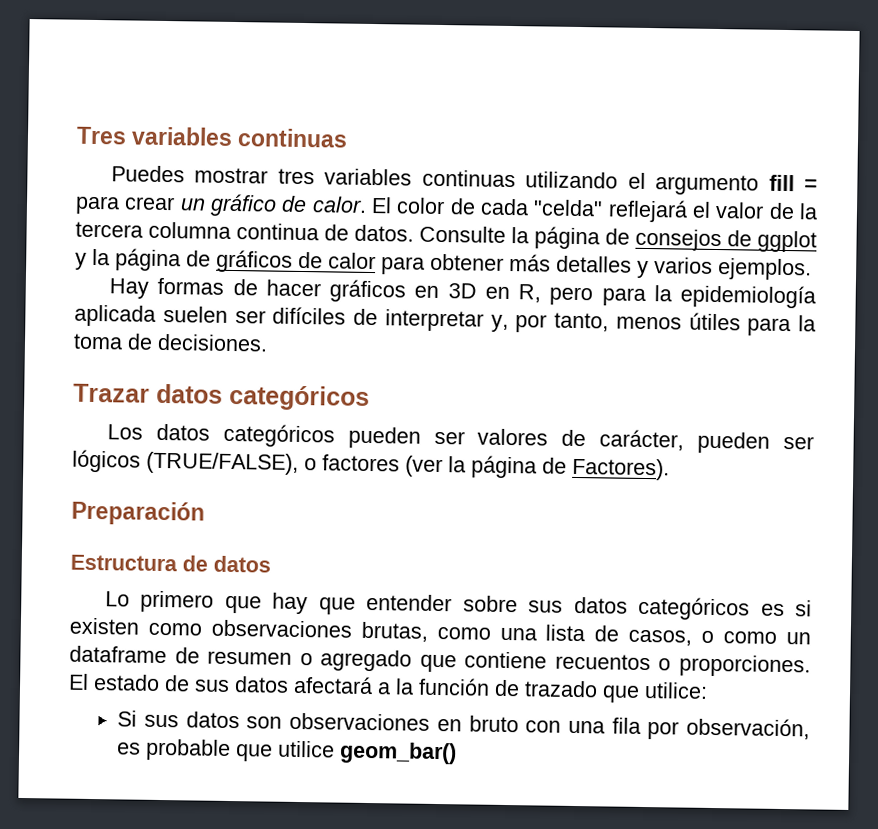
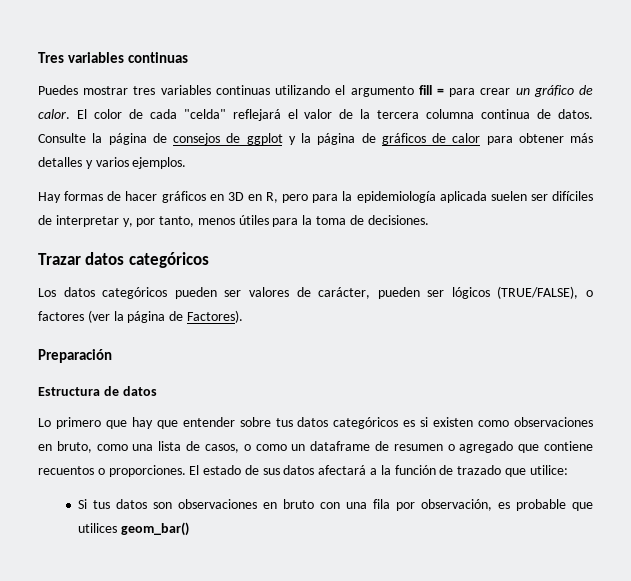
- Lo primero que hay que entender sobre sus datos categóricos es si existen como observaciones brutas, como una lista de casos, o como un dataframe de resumen o agregado que contiene recuentos o proporciones.
+ Lo primero que hay que entender sobre tus datos categóricos es si existen como observaciones en bruto, como una lista de casos, o como un dataframe de resumen o agregado que contiene recuentos o proporciones.
- Si sus datos son observaciones en bruto con una fila por observación, es probable que utilice geom_bar()
+ Si tus datos son observaciones en bruto con una fila por observación, es probable que utilices geom_bar()

